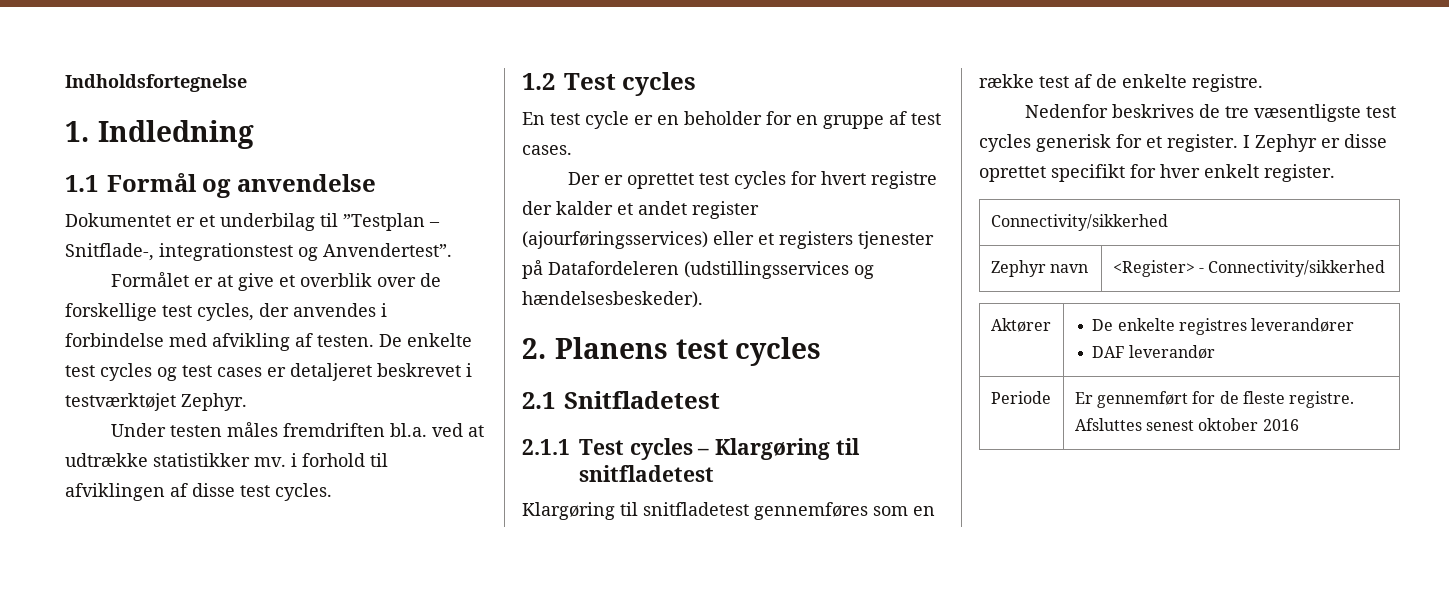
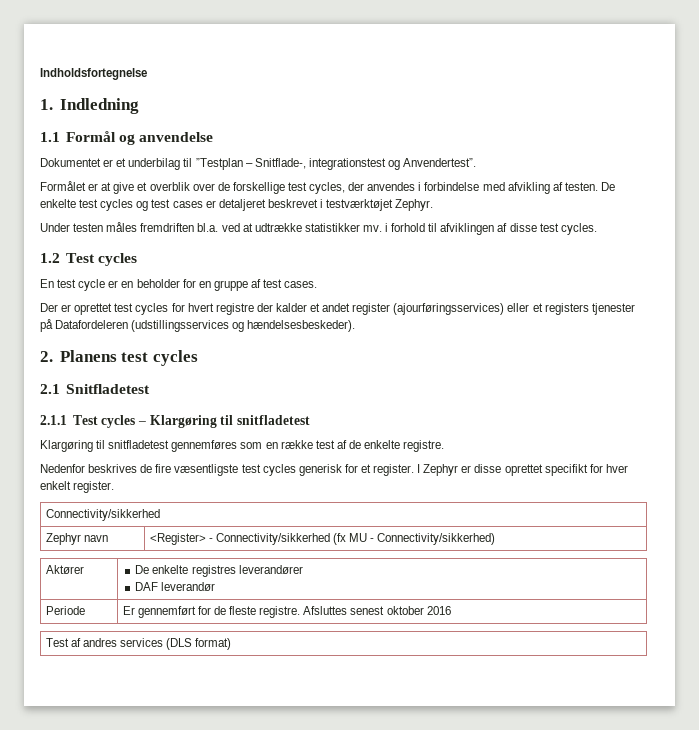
- Nedenfor beskrives de tre væsentligste test cycles generisk for et register.
+ Nedenfor beskrives de fire væsentligste test cycles generisk for et register.
- Zephyr navn | <Register> - Connectivity/sikkerhed
+ Zephyr navn | <Register> - Connectivity/sikkerhed (fx MU - Connectivity/sikkerhed)
+ Test af andres services (DLS format)

